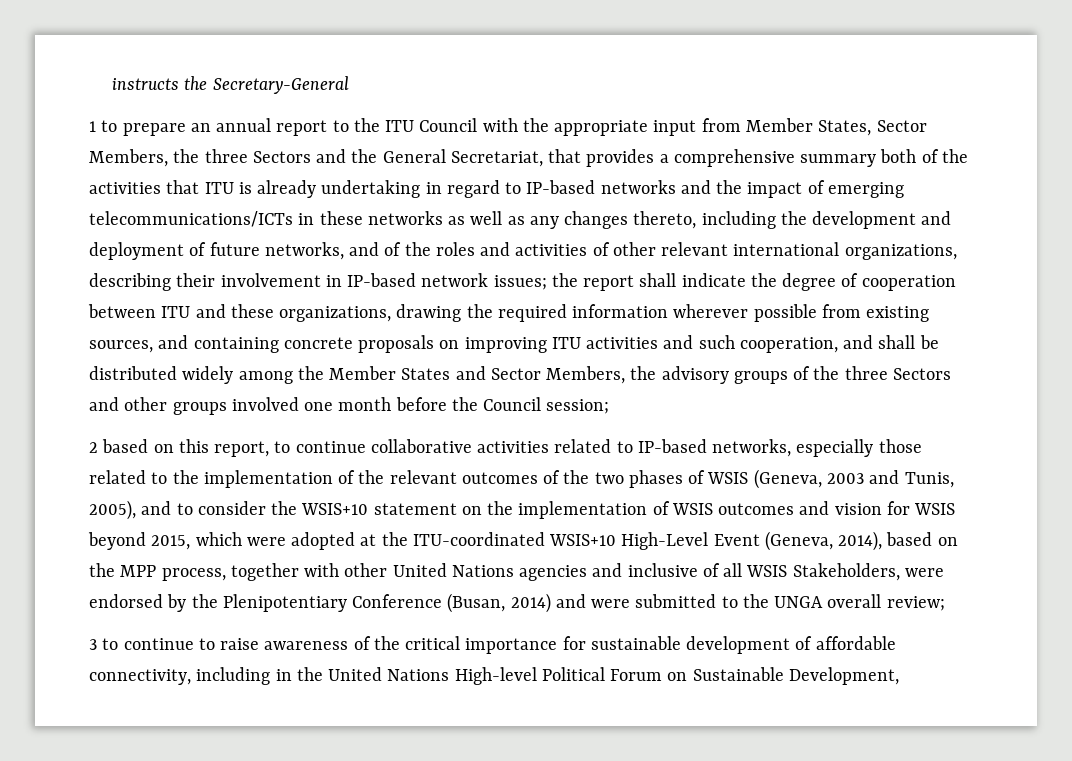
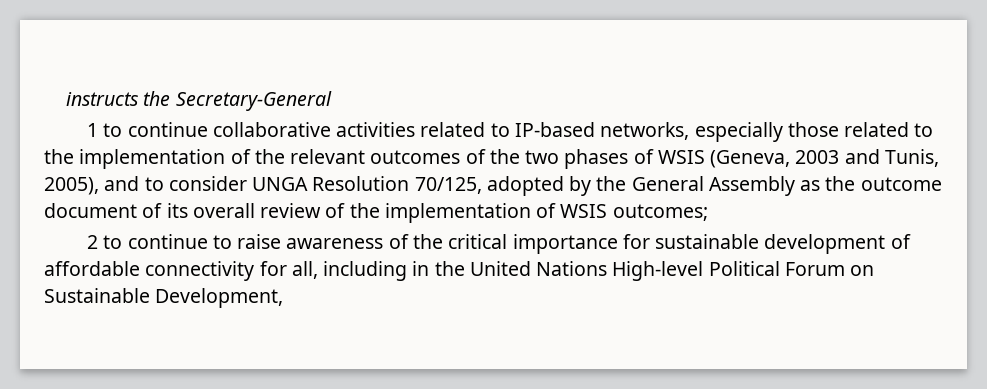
- 1 to prepare an annual report to the ITU Council with the appropriate input from Member States, Sector Members, the three Sectors and the General Secretariat, that provides a comprehensive summary both of the activities that ITU is already undertaking in regard to IP-based networks and the impact of emerging telecommunications/ICTs in these networks as well as any changes thereto, including the development and deployment of future networks, and of the roles and activities of other relevant international organizations, describing their involvement in IP-based network issues; the report shall indicate the degree of cooperation between ITU and these organizations, drawing the required information wherever possible from existing sources, and containing concrete proposals on improving ITU activities and such cooperation, and shall be distributed widely among the Member States and Sector Members, the advisory groups of the three Sectors and other groups involved one month before the Council session;
- 2 based on this report, to continue collaborative activities related to IP-based networks, especially those related to the implementation of the relevant outcomes of the two phases of WSIS (Geneva, 2003 and Tunis, 2005), and to consider the WSIS+10 statement on the implementation of WSIS outcomes and vision for WSIS beyond 2015, which were adopted at the ITU-coordinated WSIS+10 High-Level Event (Geneva, 2014), based on the MPP process, together with other United Nations agencies and inclusive of all WSIS Stakeholders, were endorsed by the Plenipotentiary Conference (Busan, 2014) and were submitted to the UNGA overall review;
- 3 to continue to raise awareness of the critical importance for sustainable development of affordable connectivity, including in the United Nations High-level Political Forum on Sustainable Development,
+ 1 to continue collaborative activities related to IP-based networks, especially those related to the implementation of the relevant outcomes of the two phases of WSIS (Geneva, 2003 and Tunis, 2005), and to consider UNGA Resolution 70/125, adopted by the General Assembly as the outcome document of its overall review of the implementation of WSIS outcomes;
+ 2 to continue to raise awareness of the critical importance for sustainable development of affordable connectivity for all, including in the United Nations High-level Political Forum on Sustainable Development,

